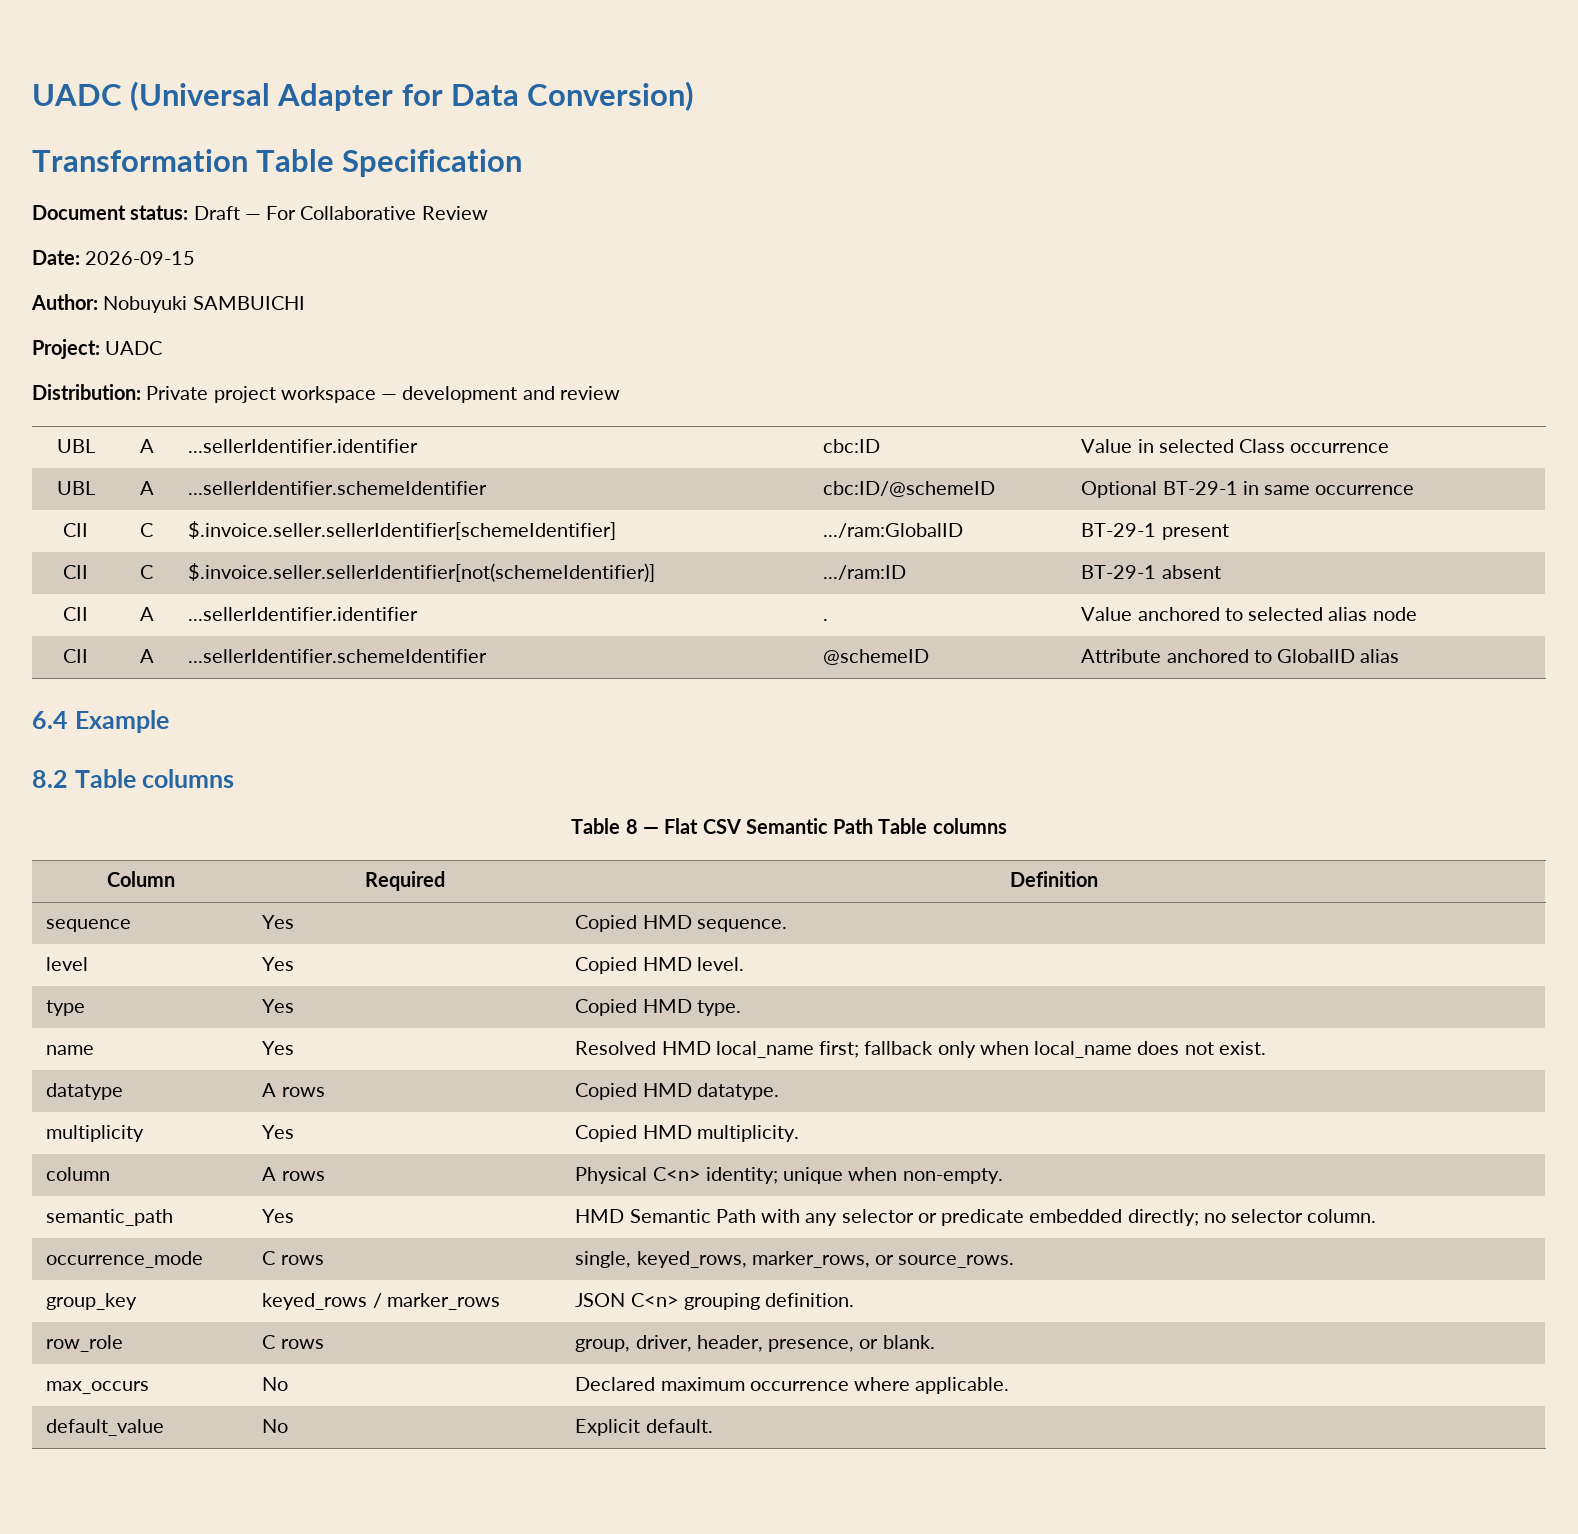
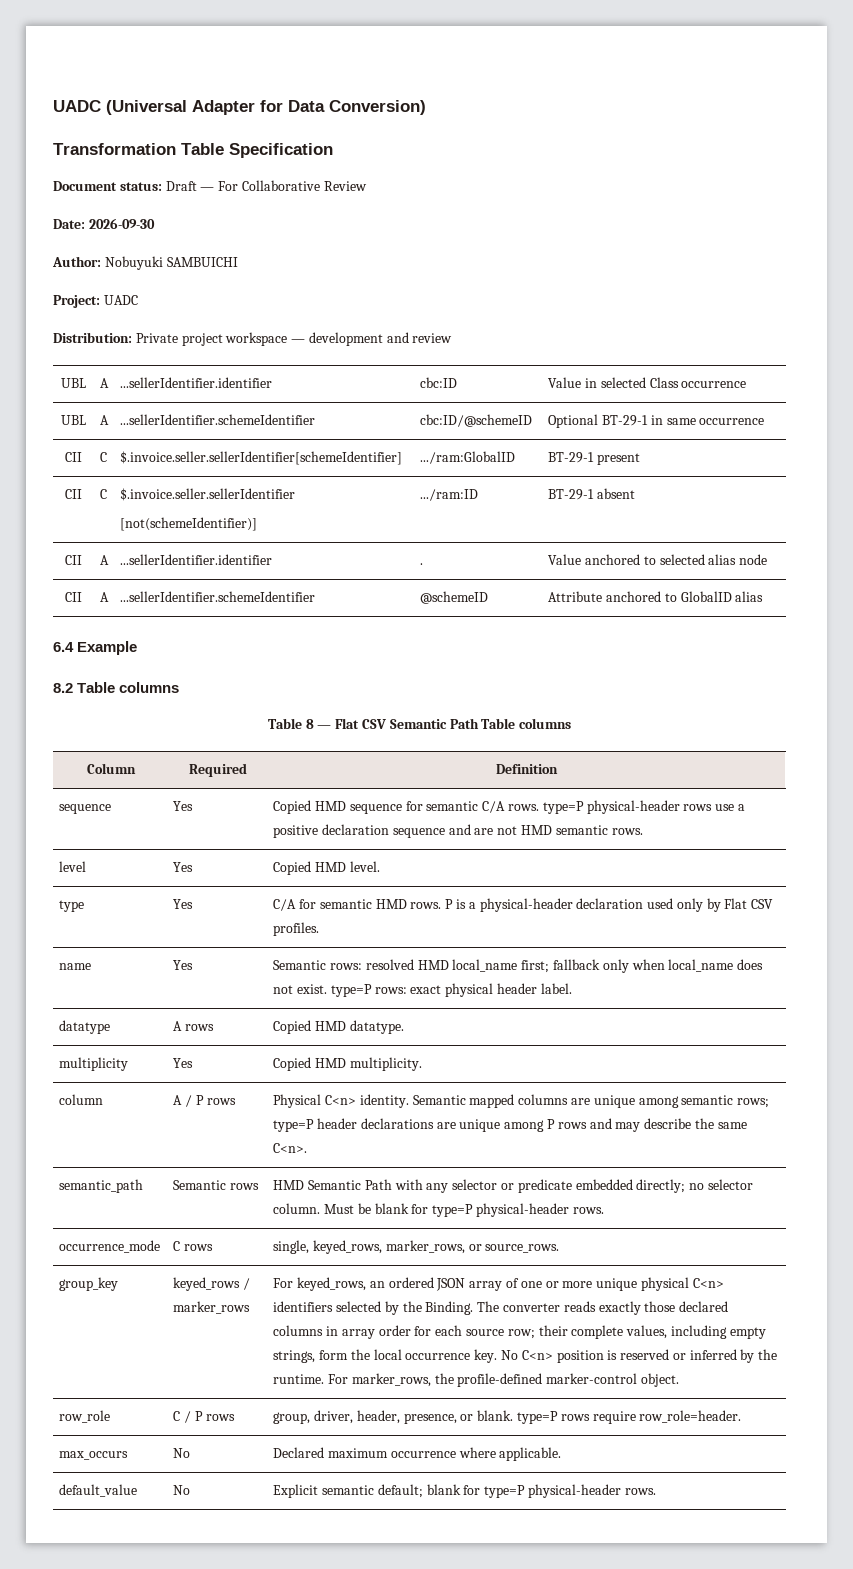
- Date: 2026-09-15
+ Date: 2026-09-30
- CII | C | $.invoice.seller.sellerIdentifier[not(schemeIdentifier)] | .../ram:ID | BT-29-1 absent
+ CII | C | $.invoice.seller.sellerIdentifier
+ [not(schemeIdentifier)] | .../ram:ID | BT-29-1 absent
- sequence | Yes | Copied HMD sequence.
+ sequence | Yes | Copied HMD sequence for semantic C/A rows. type=P physical-header rows use a positive declaration sequence and are not HMD semantic rows.
- type | Yes | Copied HMD type.
+ type | Yes | C/A for semantic HMD rows. P is a physical-header declaration used only by Flat CSV profiles.
- name | Yes | Resolved HMD local_name first; fallback only when local_name does not exist.
+ name | Yes | Semantic rows: resolved HMD local_name first; fallback only when local_name does not exist. type=P rows: exact physical header label.
- column | A rows | Physical C<n> identity; unique when non-empty.
+ column | A / P rows | Physical C<n> identity. Semantic mapped columns are unique among semantic rows; type=P header declarations are unique among P rows and may describe the same C<n>.
- semantic_path | Yes | HMD Semantic Path with any selector or predicate embedded directly; no selector column.
+ semantic_path | Semantic rows | HMD Semantic Path with any selector or predicate embedded directly; no selector column. Must be blank for type=P physical-header rows.
- JSON C<n> grouping definition.
+ For keyed_rows, an ordered JSON array of one or more unique physical C<n> identifiers selected by the Binding. The converter reads exactly those declared columns in array order for each source row; their complete values, including empty strings, form the local occurrence key. No C<n> position is reserved or inferred by the runtime. For marker_rows, the profile-defined marker-control object.
- row_role | C rows | group, driver, header, presence, or blank.
+ row_role | C / P rows | group, driver, header, presence, or blank. type=P rows require row_role=header.
- default_value | No | Explicit default.
+ default_value | No | Explicit semantic default; blank for type=P physical-header rows.

